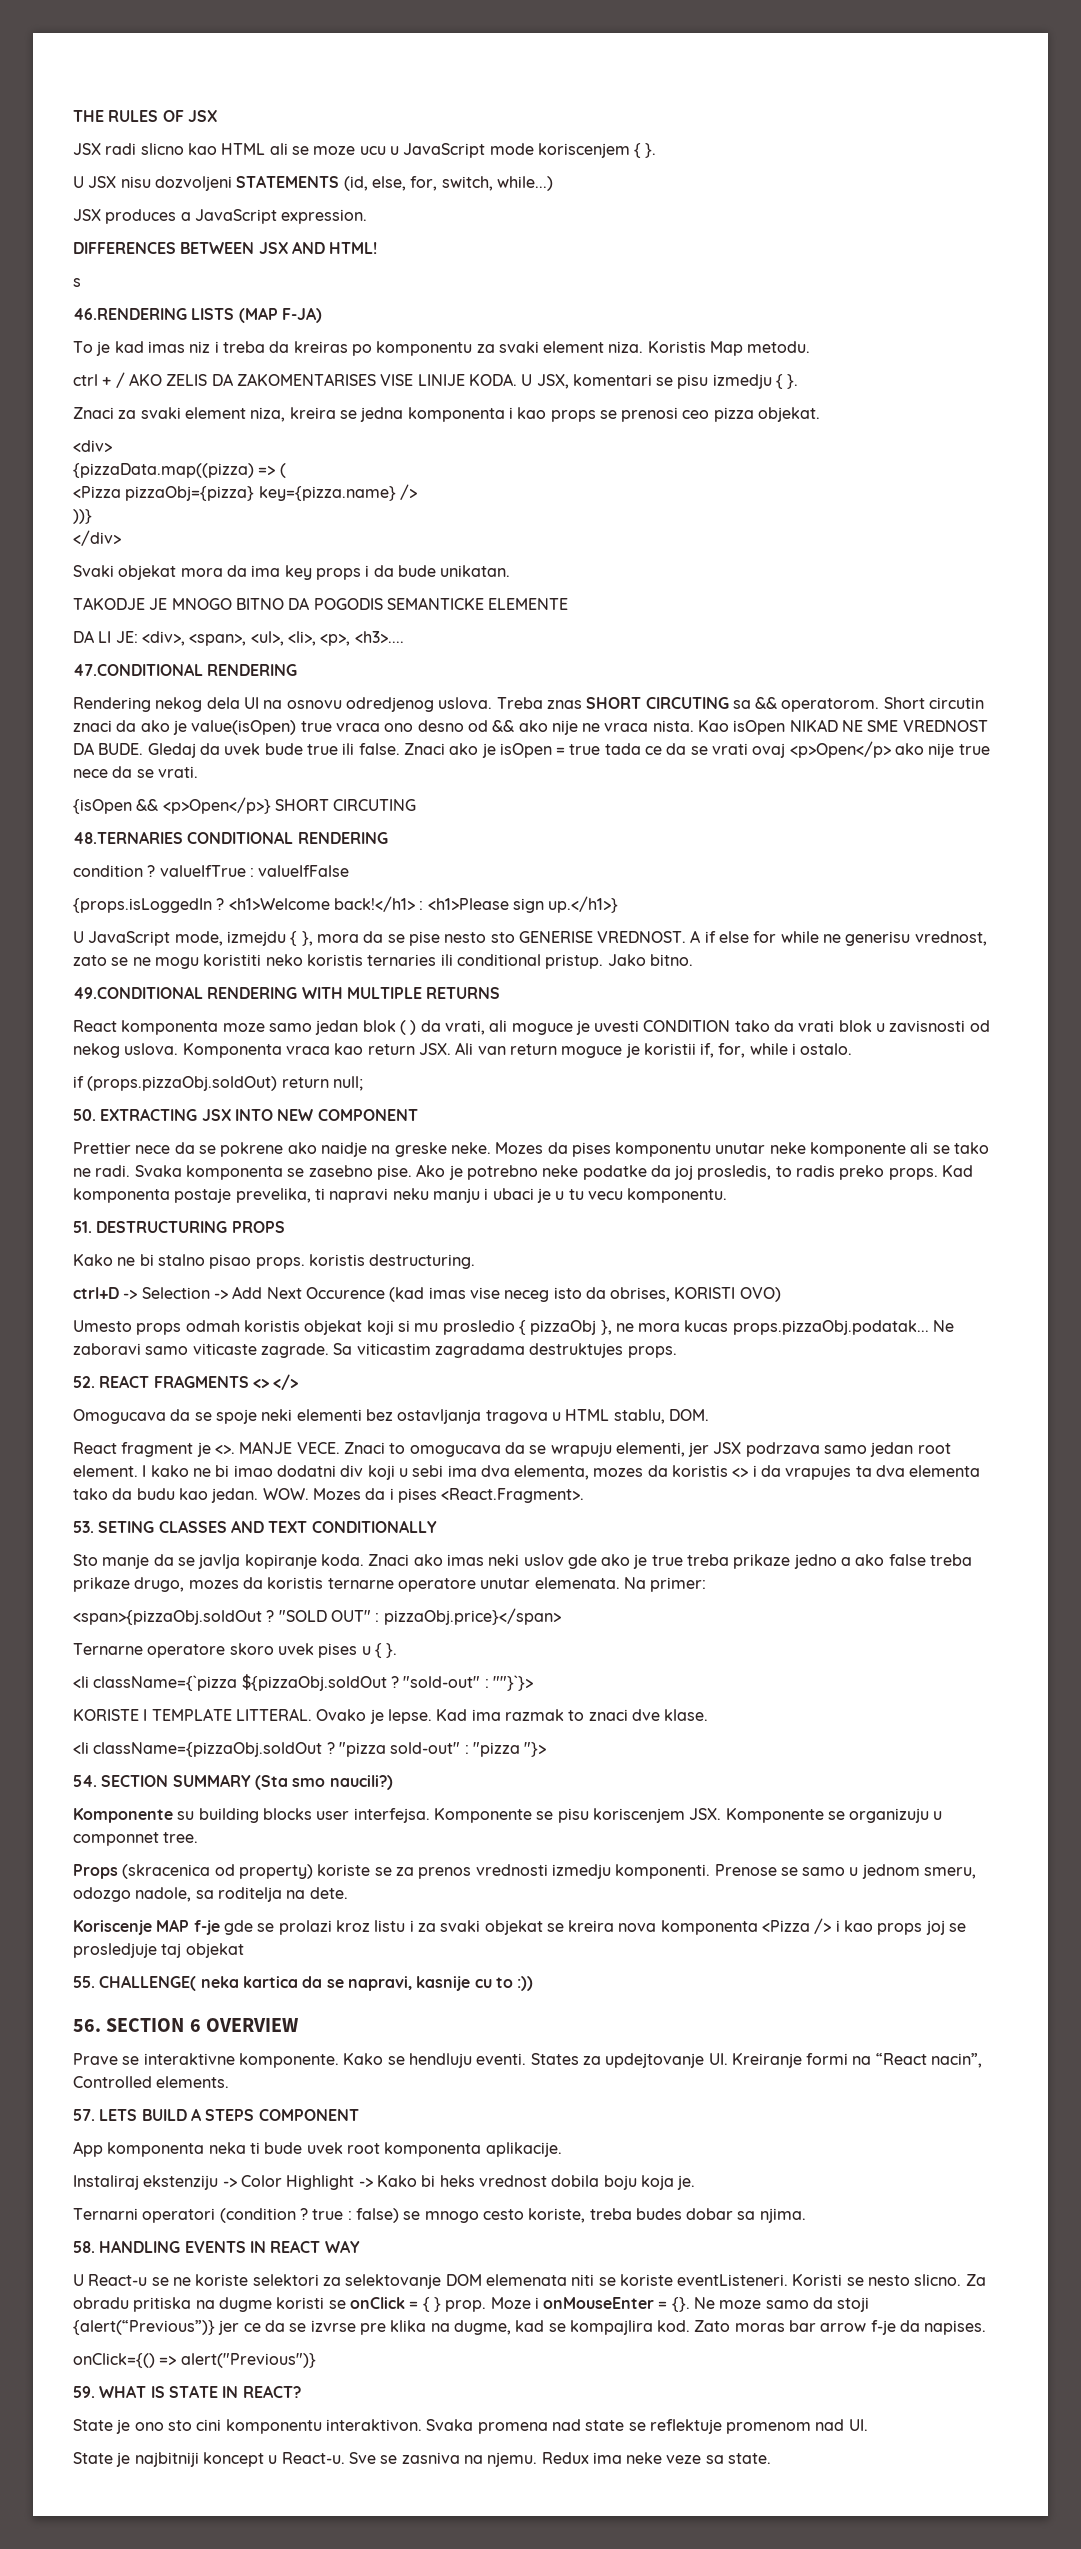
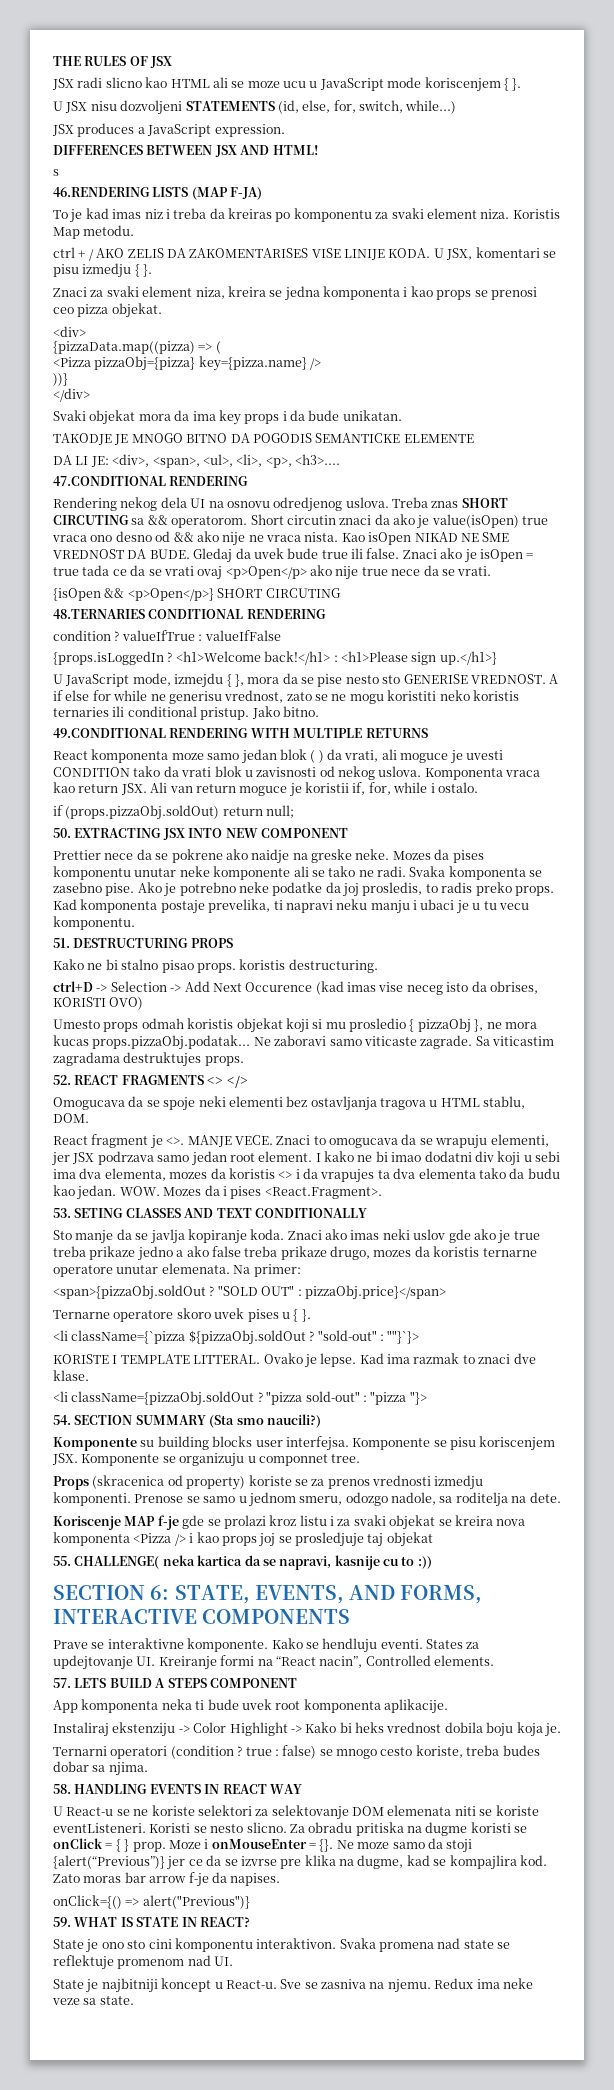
- 56. SECTION 6 OVERVIEW
+ SECTION 6: STATE, EVENTS, AND FORMS, INTERACTIVE COMPONENTS

